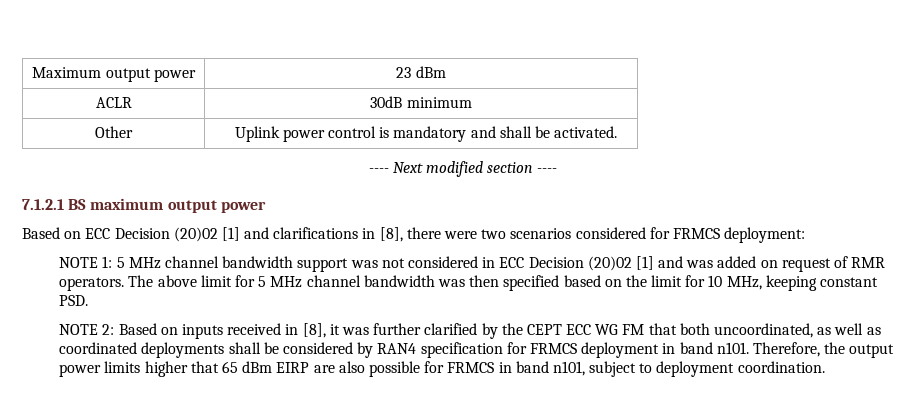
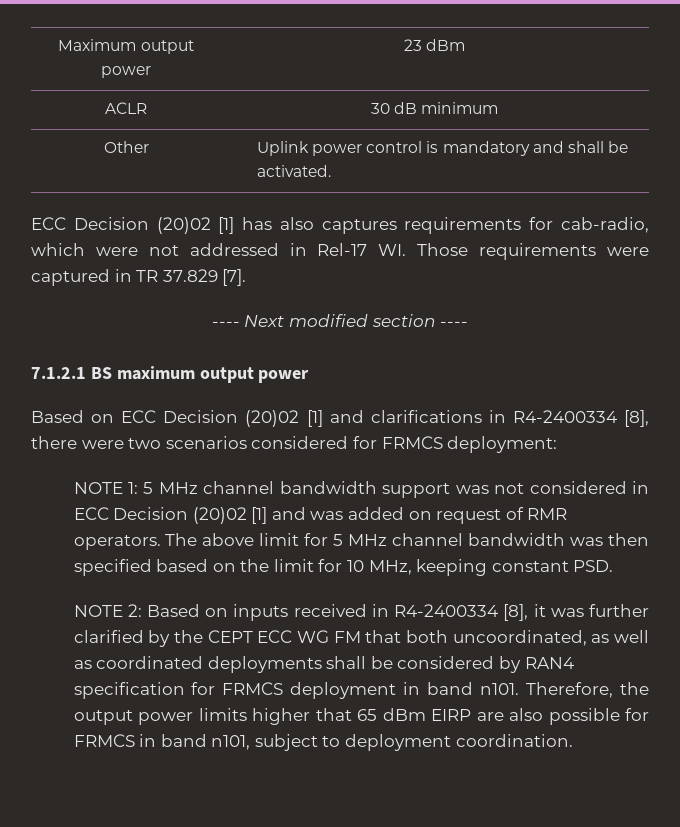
- ACLR | 30dB minimum
+ ACLR | 30 dB minimum
+ ECC Decision (20)02 [1] has also captures requirements for cab-radio, which were not addressed in Rel-17 WI. Those requirements were captured in TR 37.829 [7].
- Based on ECC Decision (20)02 [1] and clarifications in [8], there were two scenarios considered for FRMCS deployment:
+ Based on ECC Decision (20)02 [1] and clarifications in R4-2400334 [8], there were two scenarios considered for FRMCS deployment:
- NOTE 2: Based on inputs received in [8], it was further clarified by the CEPT ECC WG FM that both uncoordinated, as well as coordinated deployments shall be considered by RAN4 specification for FRMCS deployment in band n101.
+ NOTE 2: Based on inputs received in R4-2400334 [8], it was further clarified by the CEPT ECC WG FM that both uncoordinated, as well as coordinated deployments shall be considered by RAN4 specification for FRMCS deployment in band n101.

